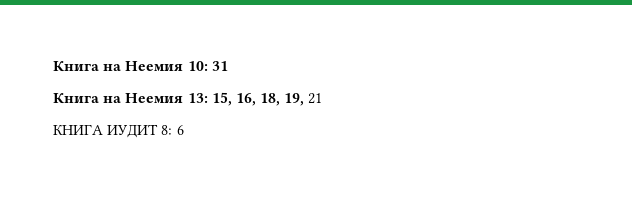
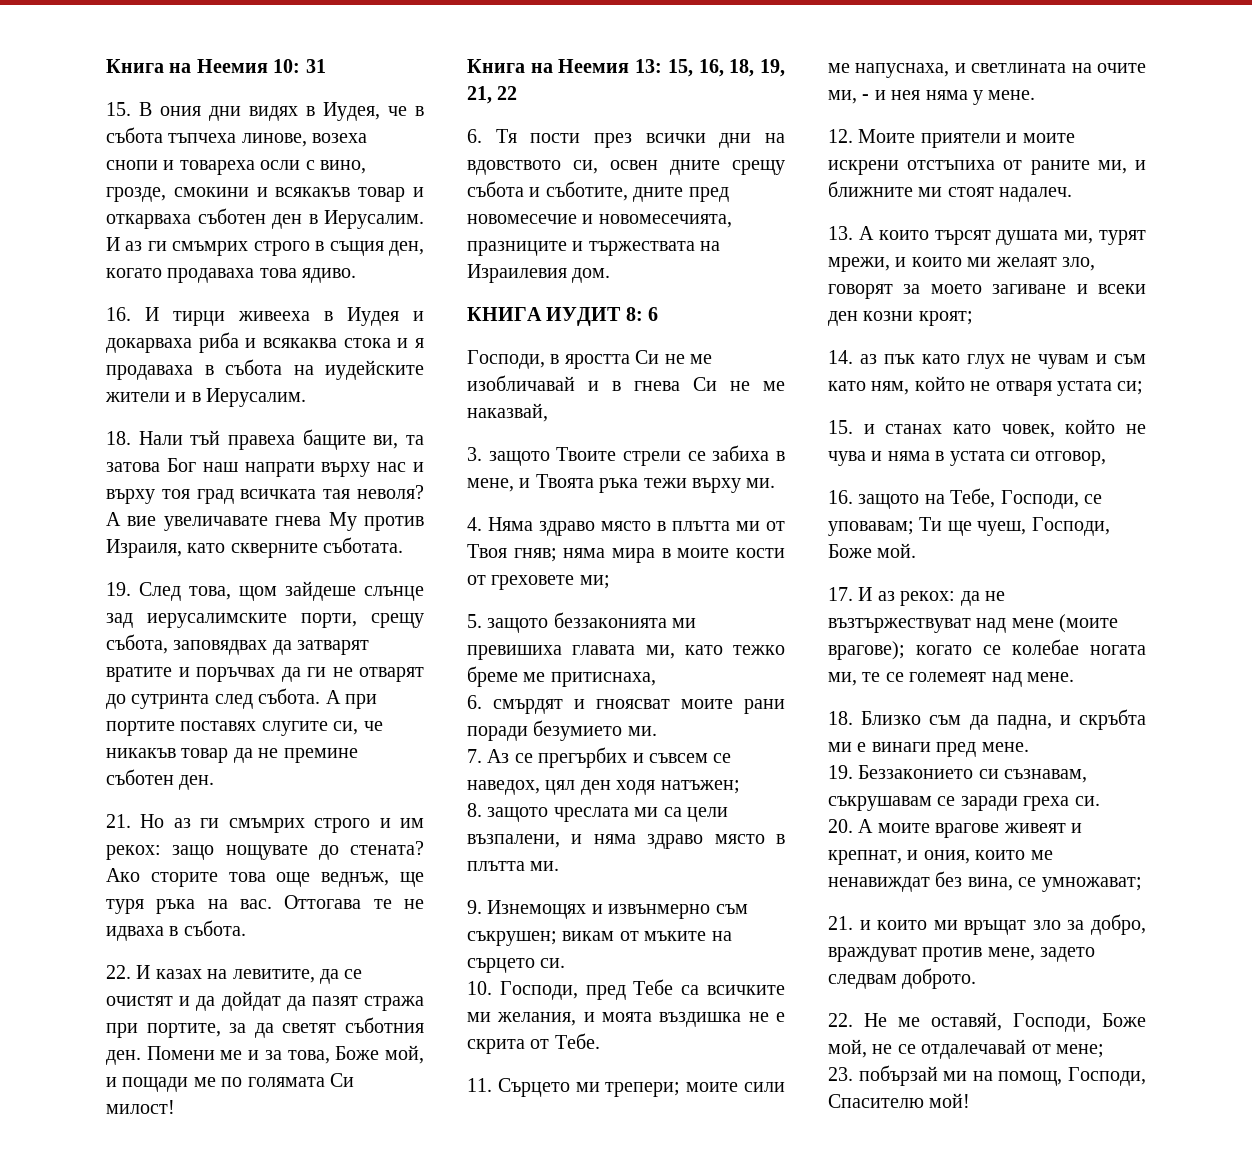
+ 15. В ония дни видях в Иудея, че в събота тъпчеха линове, возеха снопи и товареха осли с вино, грозде, смокини и всякакъв товар и откарваха съботен ден в Иерусалим. И аз ги смъмрих строго в същия ден, когато продаваха това ядиво.
+ 16. И тирци живееха в Иудея и докарваха риба и всякаква стока и я продаваха в събота на иудейските жители и в Иерусалим.
+ 18. Нали тъй правеха бащите ви, та затова Бог наш напрати върху нас и върху тоя град всичката тая неволя? А вие увеличавате гнева Му против Израиля, като скверните съботата.
+ 19. След това, щом зайдеше слънце зад иерусалимските порти, срещу събота, заповядвах да затварят вратите и поръчвах да ги не отварят до сутринта след събота. А при портите поставях слугите си, че никакъв товар да не премине съботен ден.
+ 21. Но аз ги смъмрих строго и им рекох: защо нощувате до стената? Ако сторите това още веднъж, ще туря ръка на вас. Оттогава те не идваха в събота.
+ 22. И казах на левитите, да се очистят и да дойдат да пазят стража при портите, за да светят съботния ден. Помени ме и за това, Боже мой, и пощади ме по голямата Си милост!
- Книга на Неемия 13: 15, 16, 18, 19, 21
+ Книга на Неемия 13: 15, 16, 18, 19, 21, 22
+ 6. Тя пости през всички дни на вдовството си, освен дните срещу събота и съботите, дните пред новомесечие и новомесечията, празниците и тържествата на Израилевия дом.
  КНИГА ИУДИТ 8: 6
+ Господи, в яростта Си не ме изобличавай и в гнева Си не ме наказвай,
+ 3. защото Твоите стрели се забиха в мене, и Твоята ръка тежи върху ми.
+ 4. Няма здраво място в плътта ми от Твоя гняв; няма мира в моите кости от греховете ми;
+ 5. защото беззаконията ми превишиха главата ми, като тежко бреме ме притиснаха,
+ 6. смърдят и гноясват моите рани поради безумието ми.
+ 7. Аз се прегърбих и съвсем се наведох, цял ден ходя натъжен;
+ 8. защото чреслата ми са цели възпалени, и няма здраво място в плътта ми.
+ 9. Изнемощях и извънмерно съм съкрушен; викам от мъките на сърцето си.
+ 10. Господи, пред Тебе са всичките ми желания, и моята въздишка не е скрита от Тебе.
+ 11. Сърцето ми трепери; моите сили ме напуснаха, и светлината на очите ми, - и нея няма у мене.
+ 12. Моите приятели и моите искрени отстъпиха от раните ми, и ближните ми стоят надалеч.
+ 13. А които търсят душата ми, турят мрежи, и които ми желаят зло, говорят за моето загиване и всеки ден козни кроят;
+ 14. аз пък като глух не чувам и съм като ням, който не отваря устата си;
+ 15. и станах като човек, който не чува и няма в устата си отговор,
+ 16. защото на Тебе, Господи, се уповавам; Ти ще чуеш, Господи, Боже мой.
+ 17. И аз рекох: да не възтържествуват над мене (моите врагове); когато се колебае ногата ми, те се големеят над мене.
+ 18. Близко съм да падна, и скръбта ми е винаги пред мене.
+ 19. Беззаконието си съзнавам, съкрушавам се заради греха си.
+ 20. А моите врагове живеят и крепнат, и ония, които ме ненавиждат без вина, се умножават;
+ 21. и които ми връщат зло за добро, враждуват против мене, задето следвам доброто.
+ 22. Не ме оставяй, Господи, Боже мой, не се отдалечавай от мене;
+ 23. побързай ми на помощ, Господи, Спасителю мой!

